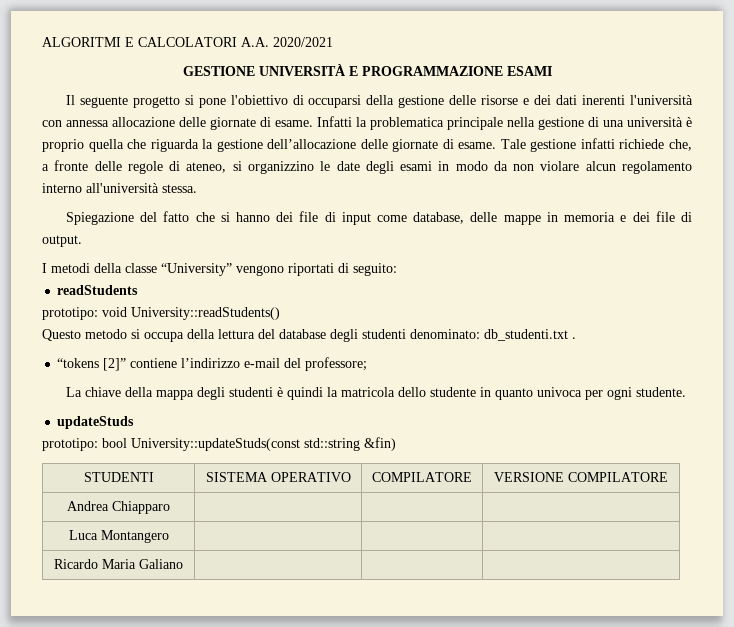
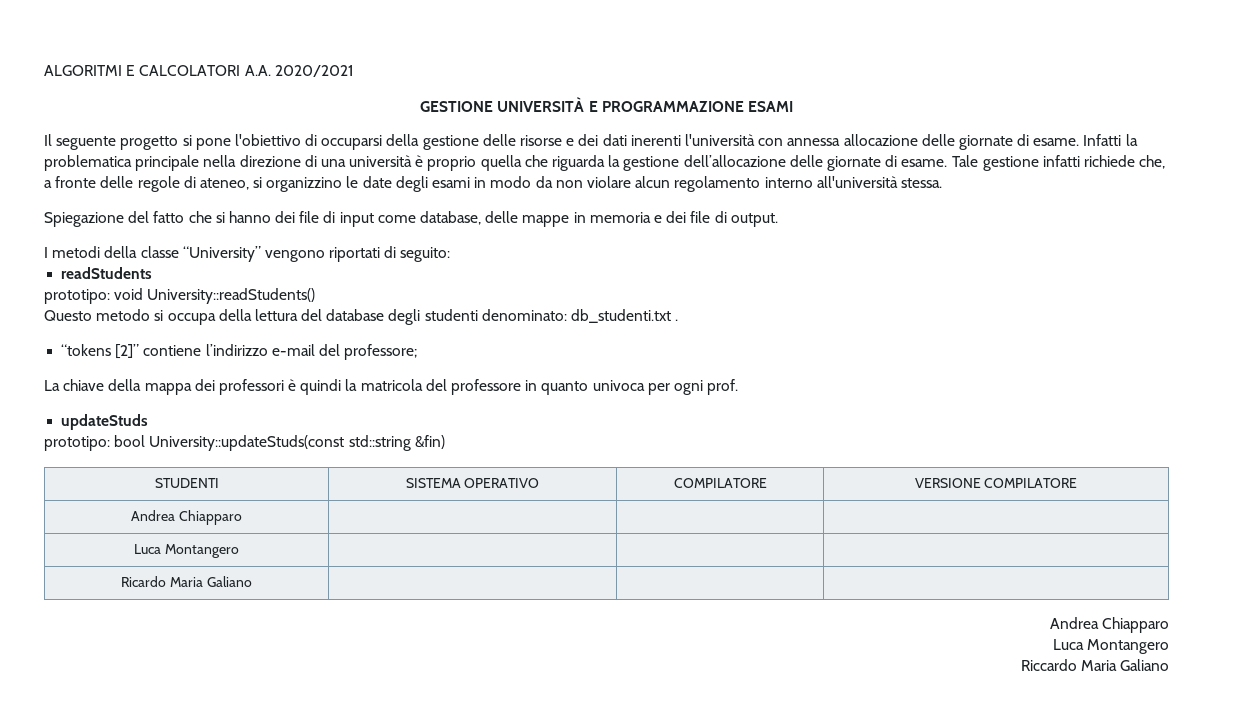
- Infatti la problematica principale nella gestione di una università è proprio quella che riguarda la gestione dell’allocazione delle giornate di esame.
+ Infatti la problematica principale nella direzione di una università è proprio quella che riguarda la gestione dell’allocazione delle giornate di esame.
- La chiave della mappa degli studenti è quindi la matricola dello studente in quanto univoca per ogni studente.
+ La chiave della mappa dei professori è quindi la matricola del professore in quanto univoca per ogni prof.
  Ricardo Maria Galiano | | |
+ Andrea Chiapparo
+ Luca Montangero
+ Riccardo Maria Galiano

